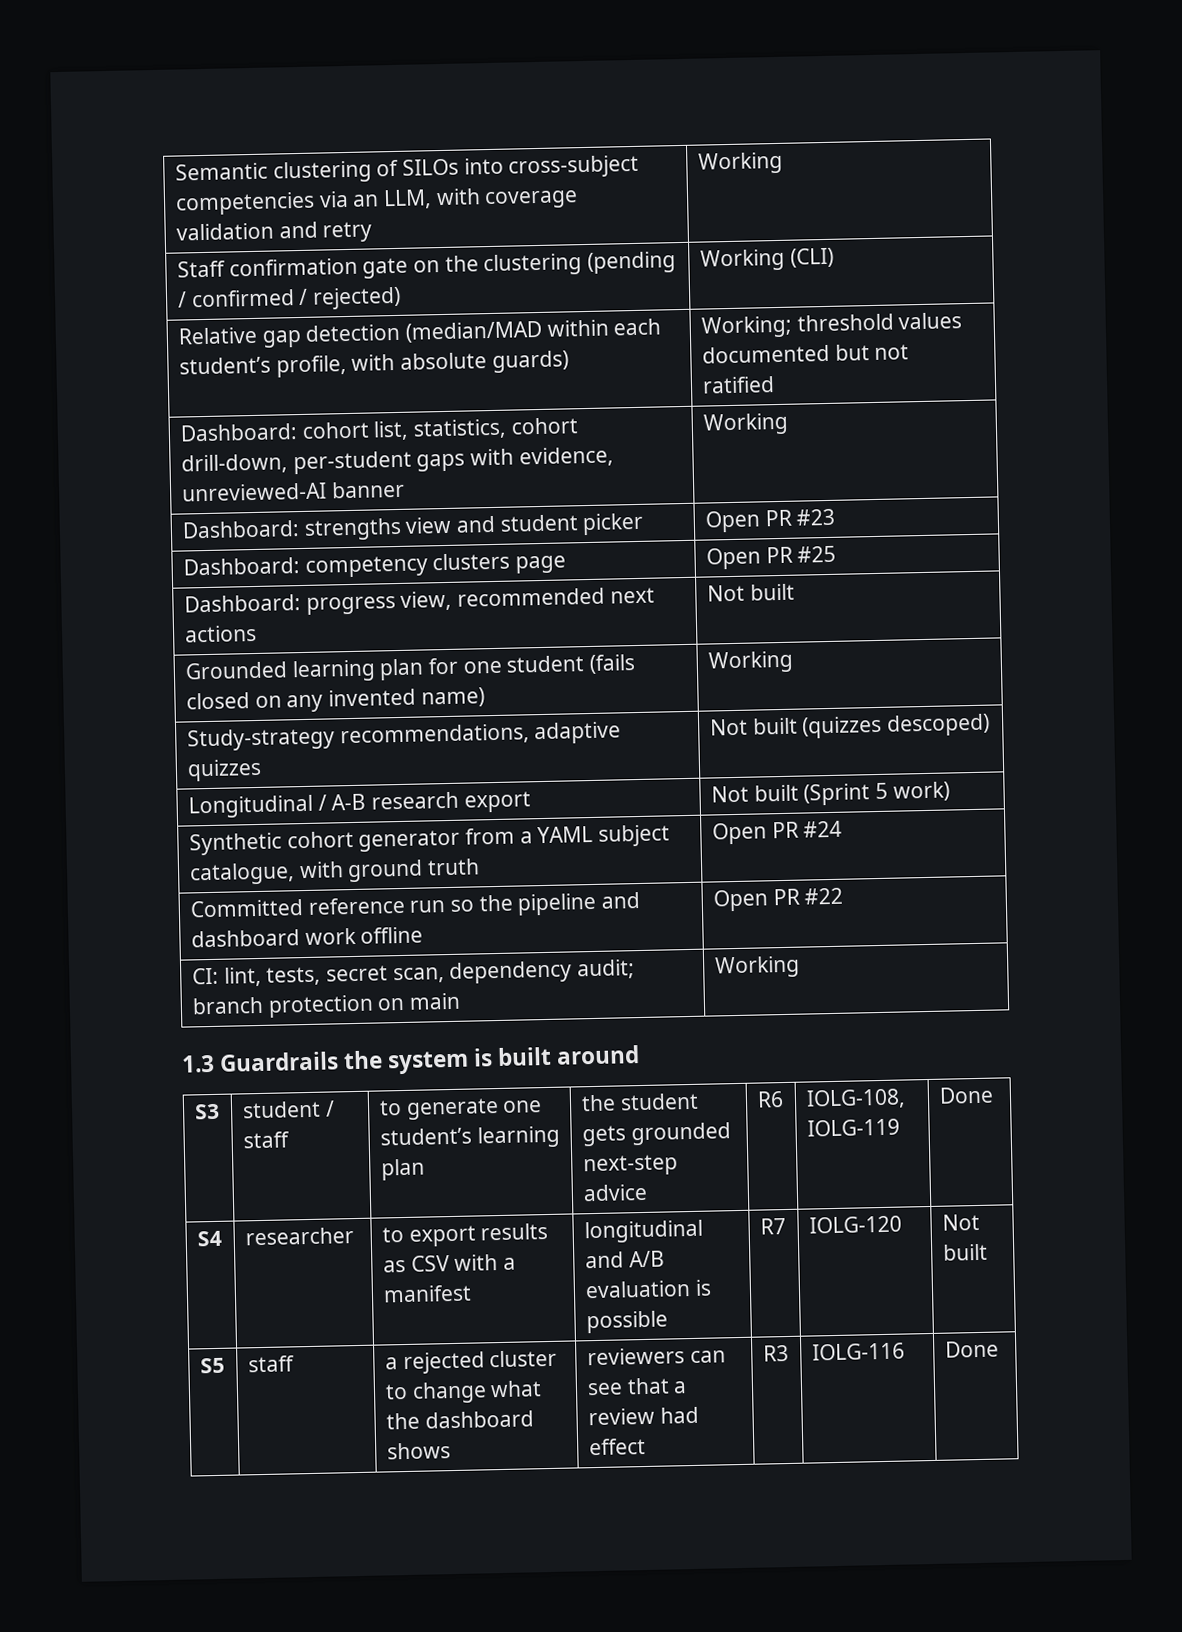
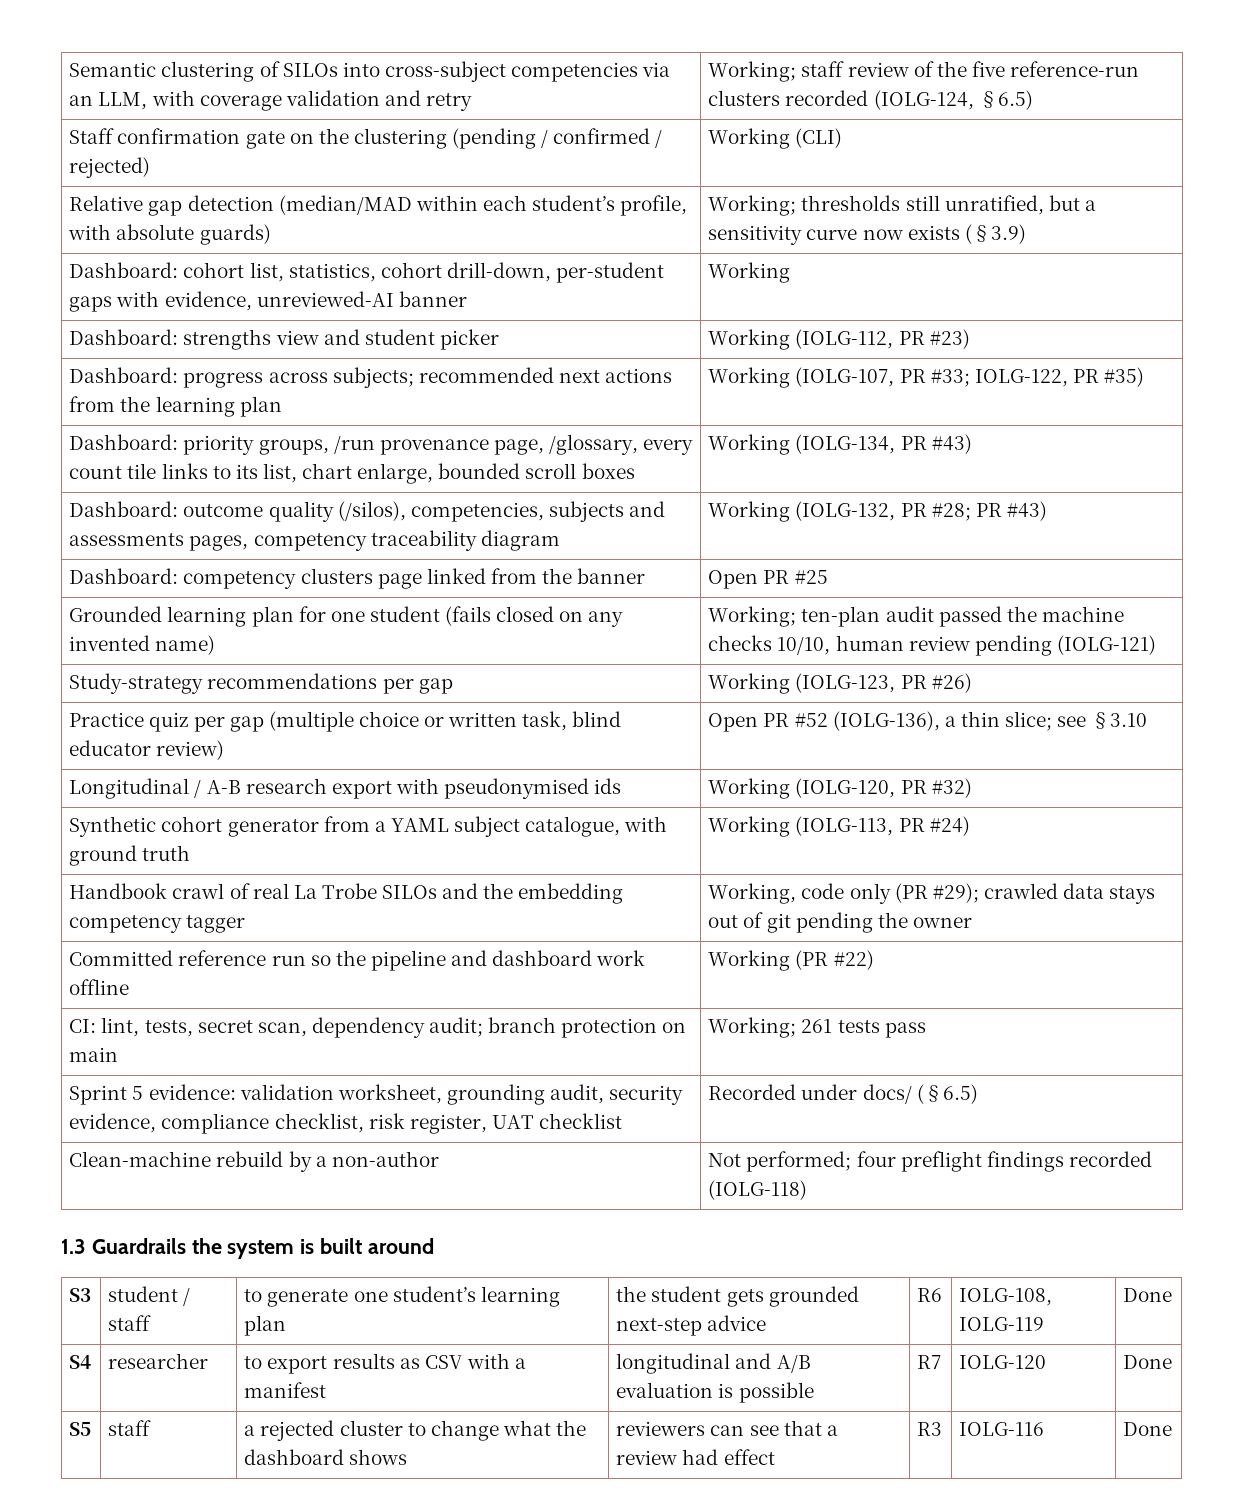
- Semantic clustering of SILOs into cross-subject competencies via an LLM, with coverage validation and retry | Working
+ Semantic clustering of SILOs into cross-subject competencies via an LLM, with coverage validation and retry | Working; staff review of the five reference-run clusters recorded (IOLG-124, §6.5)
- Relative gap detection (median/MAD within each student’s profile, with absolute guards) | Working; threshold values documented but not ratified
+ Relative gap detection (median/MAD within each student’s profile, with absolute guards) | Working; thresholds still unratified, but a sensitivity curve now exists (§3.9)
- Dashboard: strengths view and student picker | Open PR #23
+ Dashboard: strengths view and student picker | Working (IOLG-112, PR #23)
+ Dashboard: progress across subjects; recommended next actions from the learning plan | Working (IOLG-107, PR #33; IOLG-122, PR #35)
+ Dashboard: priority groups, /run provenance page, /glossary, every count tile links to its list, chart enlarge, bounded scroll boxes | Working (IOLG-134, PR #43)
+ Dashboard: outcome quality (/silos), competencies, subjects and assessments pages, competency traceability diagram | Working (IOLG-132, PR #28; PR #43)
- Dashboard: competency clusters page | Open PR #25
+ Dashboard: competency clusters page linked from the banner | Open PR #25
- Dashboard: progress view, recommended next actions | Not built
- Grounded learning plan for one student (fails closed on any invented name) | Working
- Study-strategy recommendations, adaptive quizzes | Not built (quizzes descoped)
+ Grounded learning plan for one student (fails closed on any invented name) | Working; ten-plan audit passed the machine checks 10/10, human review pending (IOLG-121)
+ Study-strategy recommendations per gap | Working (IOLG-123, PR #26)
+ Practice quiz per gap (multiple choice or written task, blind educator review) | Open PR #52 (IOLG-136), a thin slice; see §3.10
- Longitudinal / A-B research export | Not built (Sprint 5 work)
+ Longitudinal / A-B research export with pseudonymised ids | Working (IOLG-120, PR #32)
- Synthetic cohort generator from a YAML subject catalogue, with ground truth | Open PR #24
+ Synthetic cohort generator from a YAML subject catalogue, with ground truth | Working (IOLG-113, PR #24)
+ Handbook crawl of real La Trobe SILOs and the embedding competency tagger | Working, code only (PR #29); crawled data stays out of git pending the owner
- Committed reference run so the pipeline and dashboard work offline | Open PR #22
+ Committed reference run so the pipeline and dashboard work offline | Working (PR #22)
- CI: lint, tests, secret scan, dependency audit; branch protection on main | Working
+ CI: lint, tests, secret scan, dependency audit; branch protection on main | Working; 261 tests pass
+ Sprint 5 evidence: validation worksheet, grounding audit, security evidence, compliance checklist, risk register, UAT checklist | Recorded under docs/ (§6.5)
+ Clean-machine rebuild by a non-author | Not performed; four preflight findings recorded (IOLG-118)
- S4 | researcher | to export results as CSV with a manifest | longitudinal and A/B evaluation is possible | R7 | IOLG-120 | Not built
+ S4 | researcher | to export results as CSV with a manifest | longitudinal and A/B evaluation is possible | R7 | IOLG-120 | Done

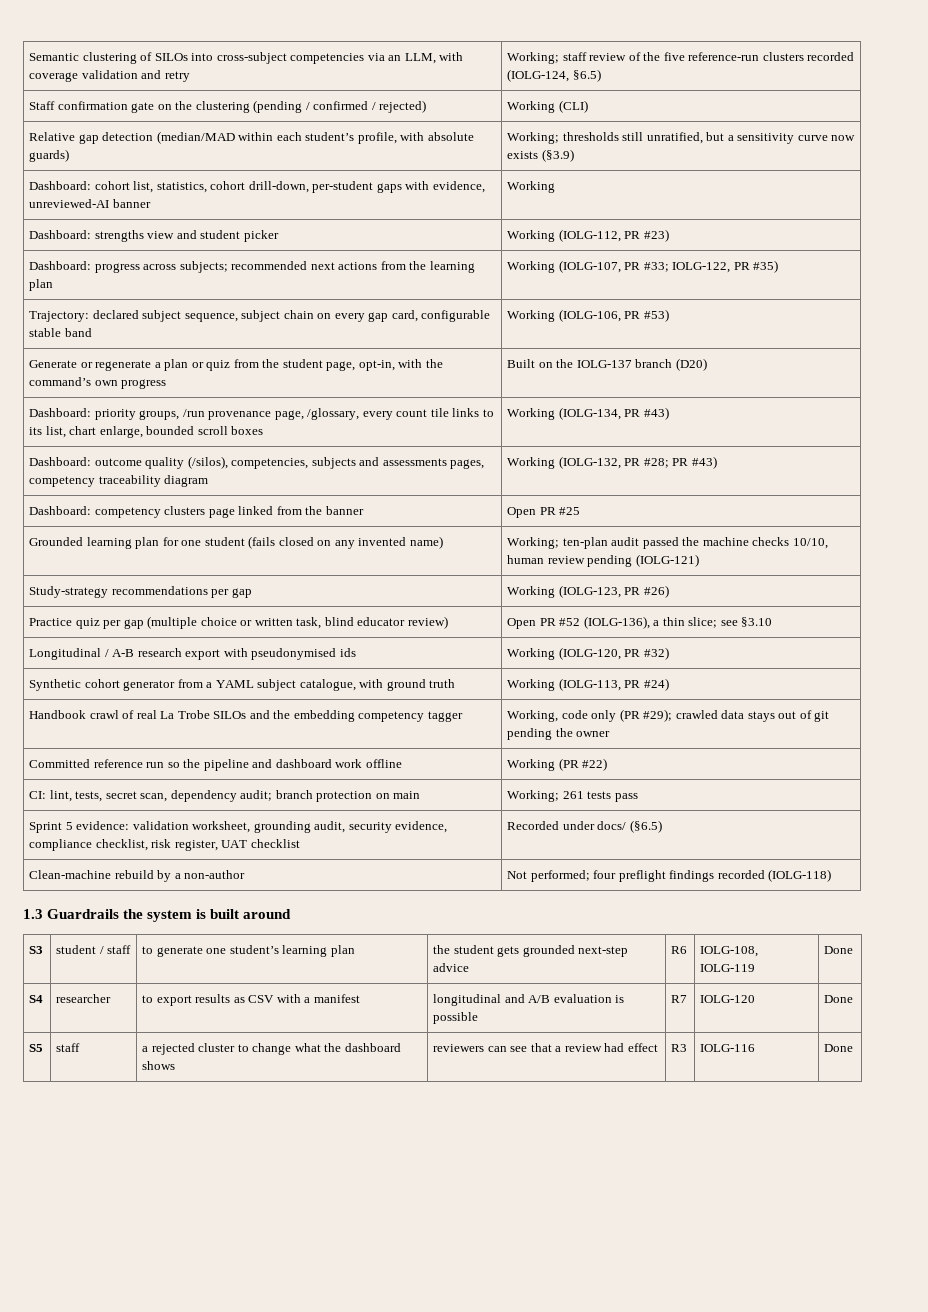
+ Trajectory: declared subject sequence, subject chain on every gap card, configurable stable band | Working (IOLG-106, PR #53)
+ Generate or regenerate a plan or quiz from the student page, opt-in, with the command’s own progress | Built on the IOLG-137 branch (D20)

